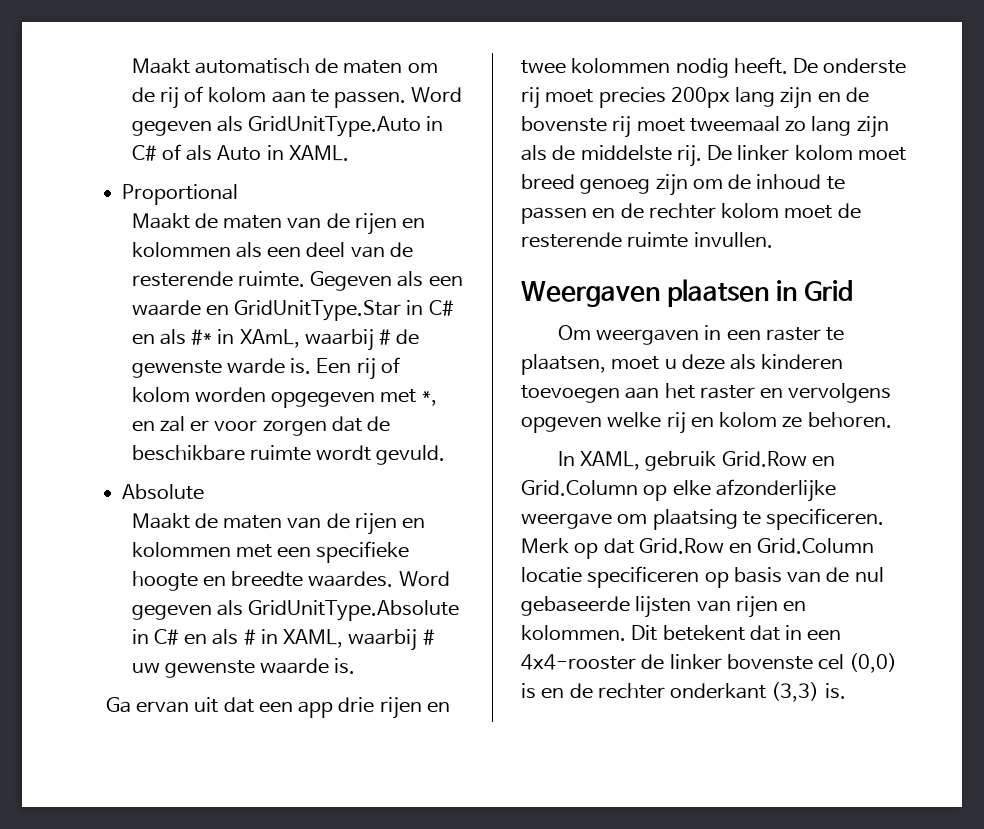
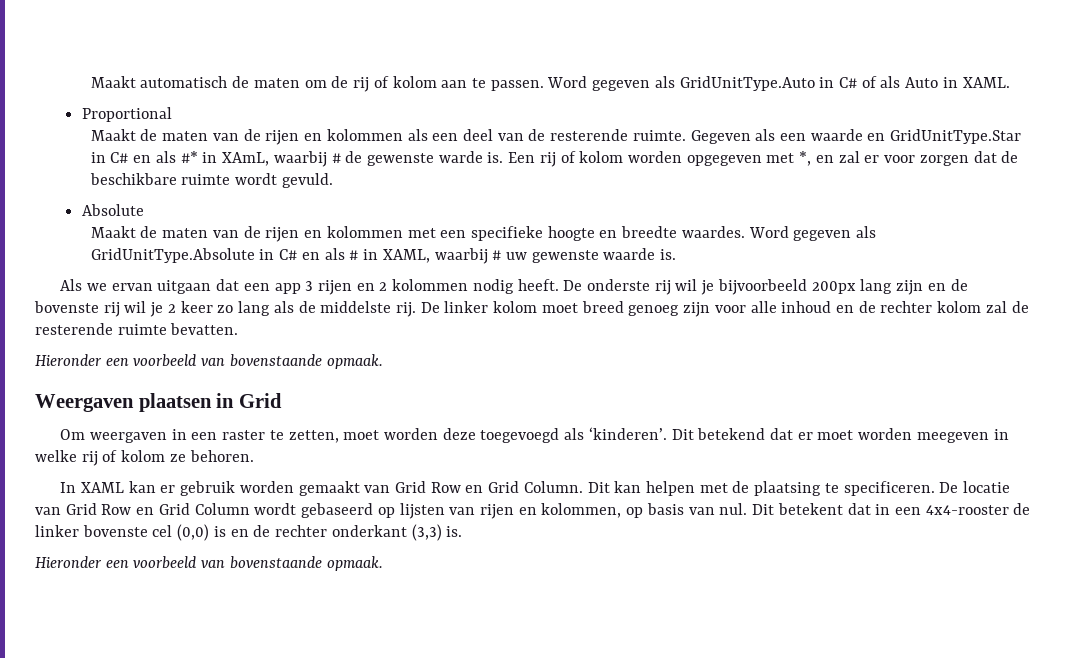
- Ga ervan uit dat een app drie rijen en twee kolommen nodig heeft.
+ Als we ervan uitgaan dat een app 3 rijen en 2 kolommen nodig heeft.
- De onderste rij moet precies 200px lang zijn en de bovenste rij moet tweemaal zo lang zijn als de middelste rij.
+ De onderste rij wil je bijvoorbeeld 200px lang zijn en de bovenste rij wil je 2 keer zo lang als de middelste rij.
- De linker kolom moet breed genoeg zijn om de inhoud te passen en de rechter kolom moet de resterende ruimte invullen.
+ De linker kolom moet breed genoeg zijn voor alle inhoud en de rechter kolom zal de resterende ruimte bevatten.
+ Hieronder een voorbeeld van bovenstaande opmaak.
- Om weergaven in een raster te plaatsen, moet u deze als kinderen toevoegen aan het raster en vervolgens opgeven welke rij en kolom ze behoren.
+ Om weergaven in een raster te zetten, moet worden deze toegevoegd als ‘kinderen’. Dit betekend dat er moet worden meegeven in welke rij of kolom ze behoren.
- In XAML, gebruik Grid.Row en Grid.Column op elke afzonderlijke weergave om plaatsing te specificeren. Merk op dat Grid.Row en Grid.Column locatie specificeren op basis van de nul gebaseerde lijsten van rijen en kolommen.
+ In XAML kan er gebruik worden gemaakt van Grid Row en Grid Column. Dit kan helpen met de plaatsing te specificeren. De locatie van Grid Row en Grid Column wordt gebaseerd op lijsten van rijen en kolommen, op basis van nul.
  Dit betekent dat in een 4x4-rooster de linker bovenste cel (0,0) is en de rechter onderkant (3,3) is.
+ Hieronder een voorbeeld van bovenstaande opmaak.

